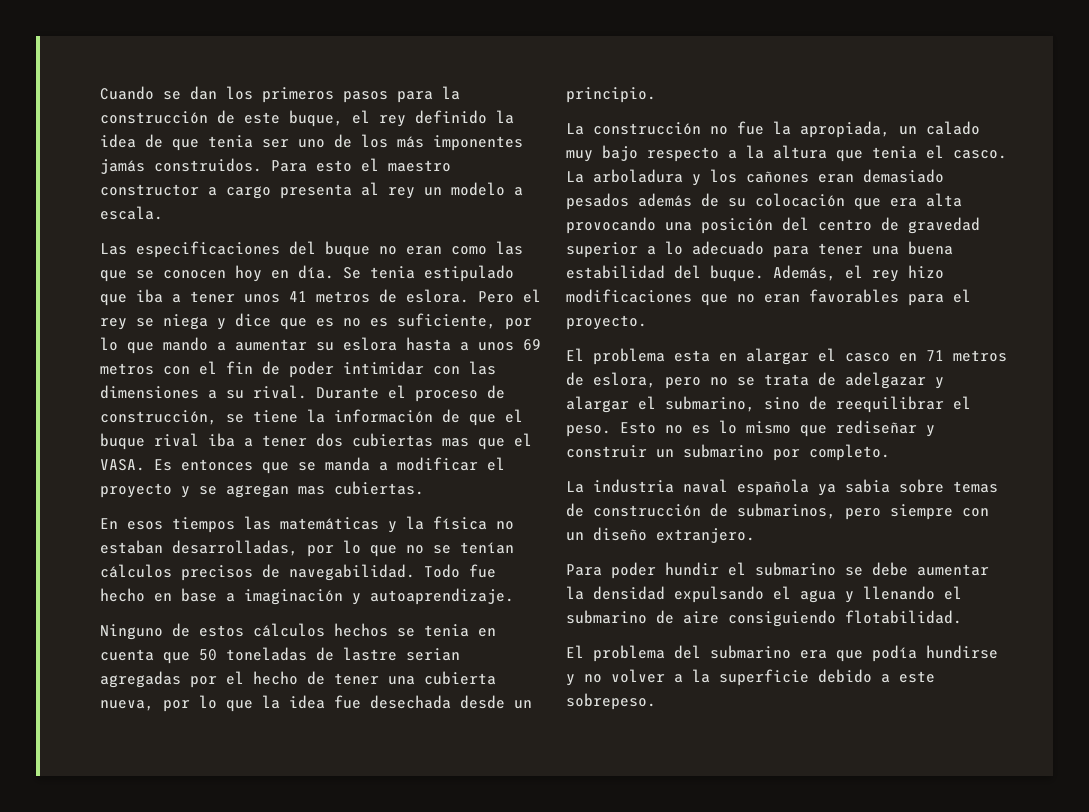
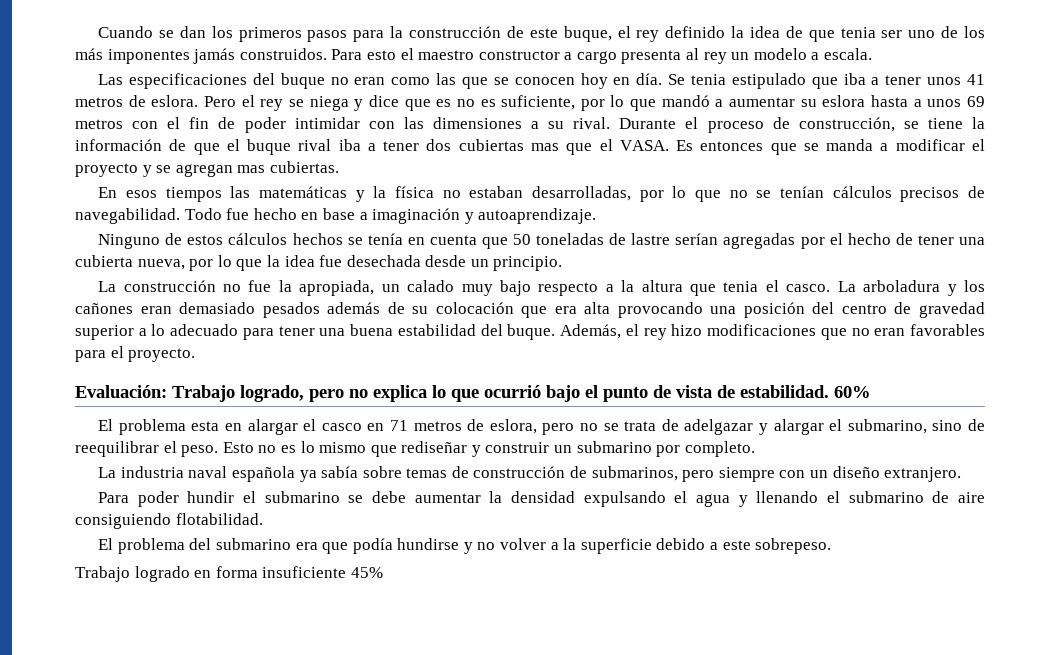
- Pero el rey se niega y dice que es no es suficiente, por lo que mando a aumentar su eslora hasta a unos 69 metros con el fin de poder intimidar con las dimensiones a su rival.
+ Pero el rey se niega y dice que es no es suficiente, por lo que mandó a aumentar su eslora hasta a unos 69 metros con el fin de poder intimidar con las dimensiones a su rival.
- Ninguno de estos cálculos hechos se tenia en cuenta que 50 toneladas de lastre serian agregadas por el hecho de tener una cubierta nueva, por lo que la idea fue desechada desde un principio.
+ Ninguno de estos cálculos hechos se tenía en cuenta que 50 toneladas de lastre serían agregadas por el hecho de tener una cubierta nueva, por lo que la idea fue desechada desde un principio.
+ Evaluación: Trabajo logrado, pero no explica lo que ocurrió bajo el punto de vista de estabilidad. 60%
- La industria naval española ya sabia sobre temas de construcción de submarinos, pero siempre con un diseño extranjero.
+ La industria naval española ya sabía sobre temas de construcción de submarinos, pero siempre con un diseño extranjero.
+ Trabajo logrado en forma insuficiente 45%

